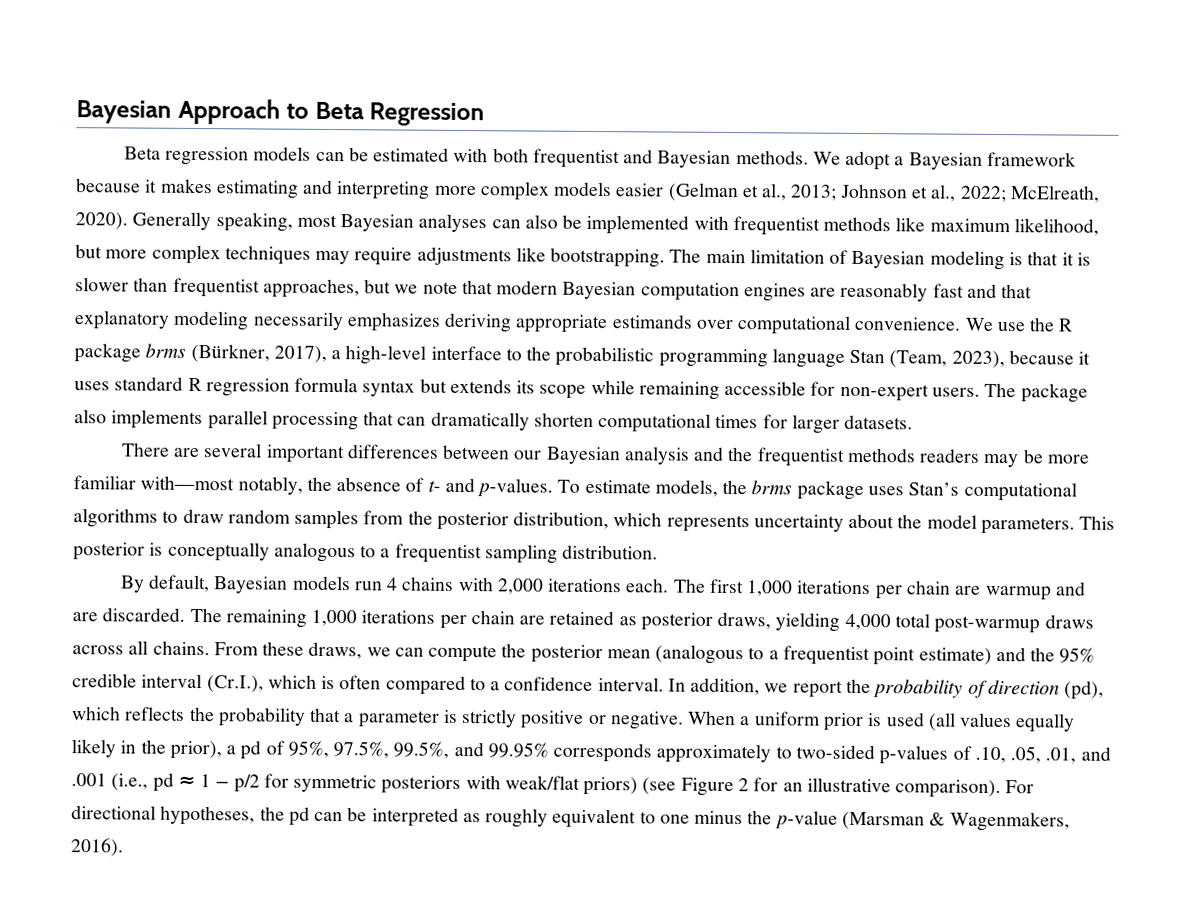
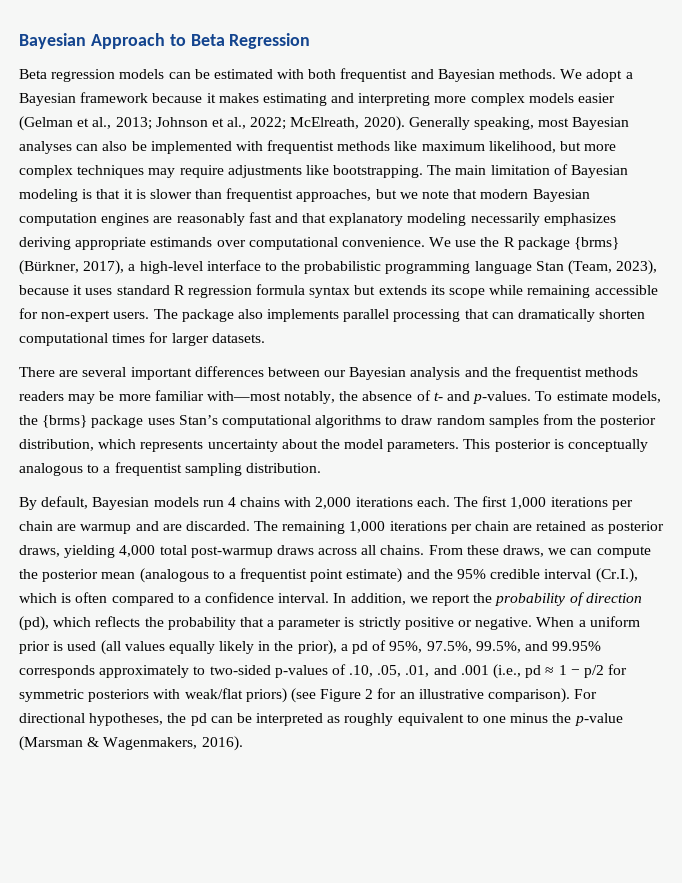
- We use the R package brms (Bürkner, 2017), a high-level interface to the probabilistic programming language Stan (Team, 2023), because it uses standard R regression formula syntax but extends its scope while remaining accessible for non-expert users.
+ We use the R package {brms} (Bürkner, 2017), a high-level interface to the probabilistic programming language Stan (Team, 2023), because it uses standard R regression formula syntax but extends its scope while remaining accessible for non-expert users.
- To estimate models, the brms package uses Stan’s computational algorithms to draw random samples from the posterior distribution, which represents uncertainty about the model parameters.
+ To estimate models, the {brms} package uses Stan’s computational algorithms to draw random samples from the posterior distribution, which represents uncertainty about the model parameters.

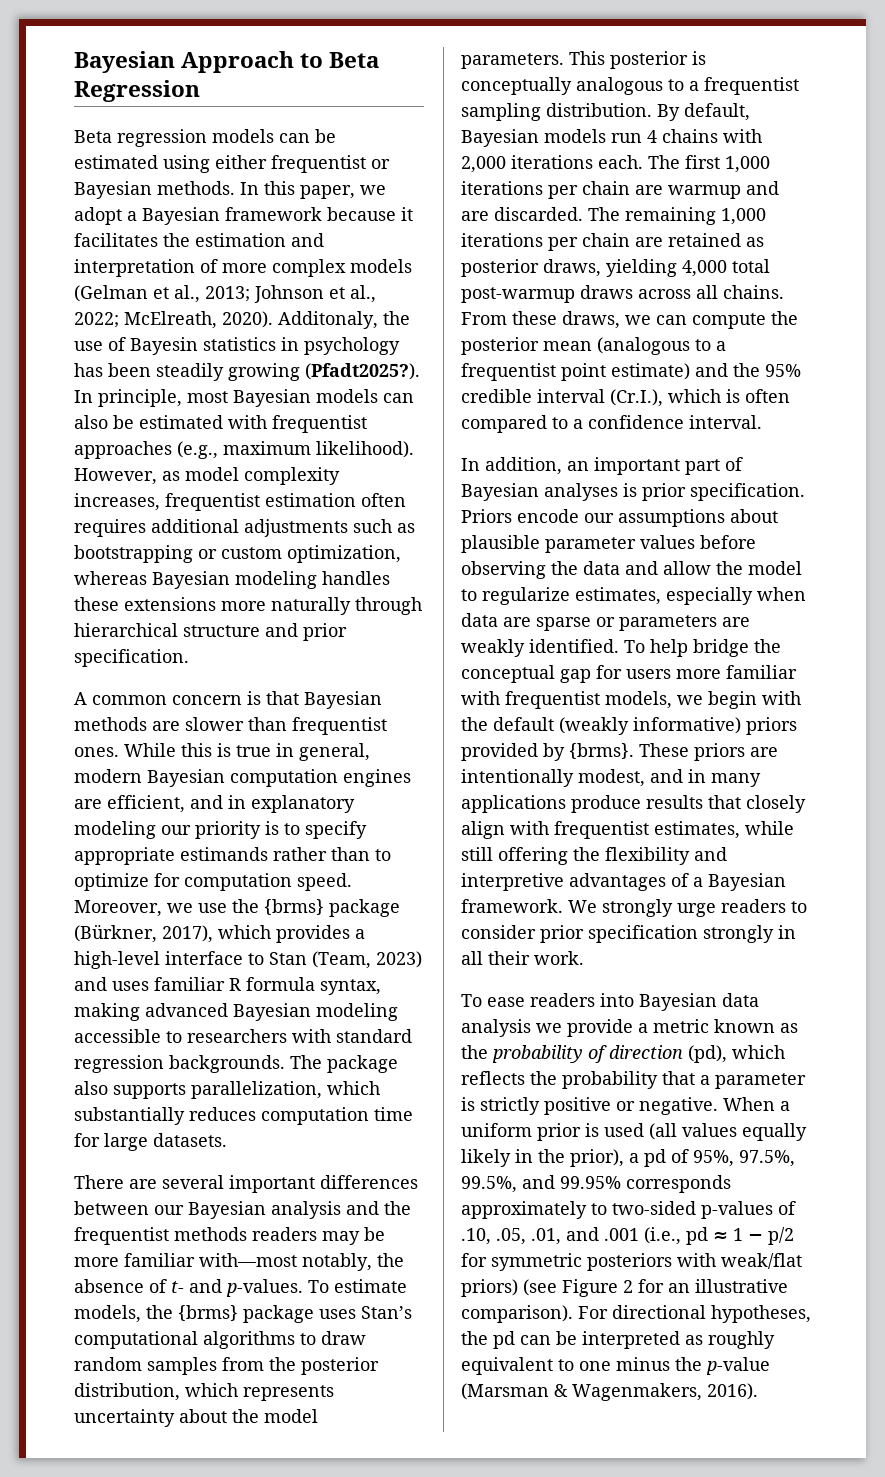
- Beta regression models can be estimated with both frequentist and Bayesian methods. We adopt a Bayesian framework because it makes estimating and interpreting more complex models easier (Gelman et al., 2013; Johnson et al., 2022; McElreath, 2020).
+ Beta regression models can be estimated using either frequentist or Bayesian methods. In this paper, we adopt a Bayesian framework because it facilitates the estimation and interpretation of more complex models (Gelman et al., 2013; Johnson et al., 2022; McElreath, 2020).
- Generally speaking, most Bayesian analyses can also be implemented with frequentist methods like maximum likelihood, but more complex techniques may require adjustments like bootstrapping. The main limitation of Bayesian modeling is that it is slower than frequentist approaches, but we note that modern Bayesian computation engines are reasonably fast and that explanatory modeling necessarily emphasizes deriving appropriate estimands over computational convenience. We use the R package {brms} (Bürkner, 2017), a high-level interface to the probabilistic programming language Stan (Team, 2023), because it uses standard R regression formula syntax but extends its scope while remaining accessible for non-expert users. The package also implements parallel processing that can dramatically shorten computational times for larger datasets.
+ Additonaly, the use of Bayesin statistics in psychology has been steadily growing (Pfadt2025?). In principle, most Bayesian models can also be estimated with frequentist approaches (e.g., maximum likelihood). However, as model complexity increases, frequentist estimation often requires additional adjustments such as bootstrapping or custom optimization, whereas Bayesian modeling handles these extensions more naturally through hierarchical structure and prior specification.
+ A common concern is that Bayesian methods are slower than frequentist ones. While this is true in general, modern Bayesian computation engines are efficient, and in explanatory modeling our priority is to specify appropriate estimands rather than to optimize for computation speed. Moreover, we use the {brms} package (Bürkner, 2017), which provides a high-level interface to Stan (Team, 2023) and uses familiar R formula syntax, making advanced Bayesian modeling accessible to researchers with standard regression backgrounds. The package also supports parallelization, which substantially reduces computation time for large datasets.
- This posterior is conceptually analogous to a frequentist sampling distribution.
- By default, Bayesian models run 4 chains with 2,000 iterations each.
+ This posterior is conceptually analogous to a frequentist sampling distribution. By default, Bayesian models run 4 chains with 2,000 iterations each.
- From these draws, we can compute the posterior mean (analogous to a frequentist point estimate) and the 95% credible interval (Cr.I.), which is often compared to a confidence interval. In addition, we report the probability of direction (pd), which reflects the probability that a parameter is strictly positive or negative.
+ From these draws, we can compute the posterior mean (analogous to a frequentist point estimate) and the 95% credible interval (Cr.I.), which is often compared to a confidence interval.
+ In addition, an important part of Bayesian analyses is prior specification. Priors encode our assumptions about plausible parameter values before observing the data and allow the model to regularize estimates, especially when data are sparse or parameters are weakly identified. To help bridge the conceptual gap for users more familiar with frequentist models, we begin with the default (weakly informative) priors provided by {brms}. These priors are intentionally modest, and in many applications produce results that closely align with frequentist estimates, while still offering the flexibility and interpretive advantages of a Bayesian framework. We strongly urge readers to consider prior specification strongly in all their work.
+ To ease readers into Bayesian data analysis we provide a metric known as the probability of direction (pd), which reflects the probability that a parameter is strictly positive or negative.

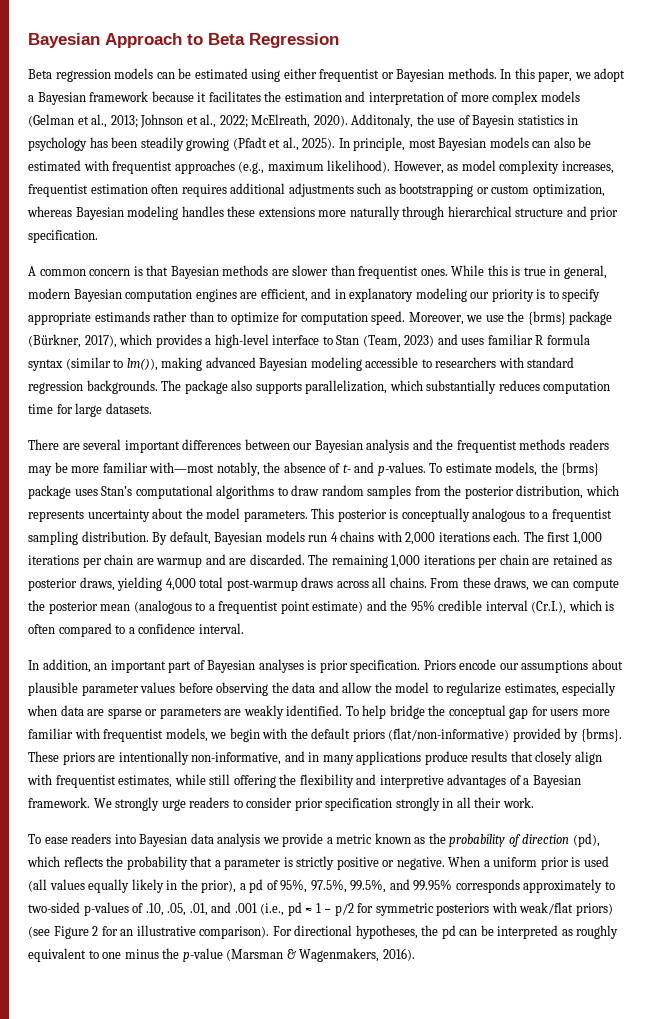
- Additonaly, the use of Bayesin statistics in psychology has been steadily growing (Pfadt2025?).
+ Additonaly, the use of Bayesin statistics in psychology has been steadily growing (Pfadt et al., 2025).
- Moreover, we use the {brms} package (Bürkner, 2017), which provides a high-level interface to Stan (Team, 2023) and uses familiar R formula syntax, making advanced Bayesian modeling accessible to researchers with standard regression backgrounds.
+ Moreover, we use the {brms} package (Bürkner, 2017), which provides a high-level interface to Stan (Team, 2023) and uses familiar R formula syntax (similar to lm()), making advanced Bayesian modeling accessible to researchers with standard regression backgrounds.
- To help bridge the conceptual gap for users more familiar with frequentist models, we begin with the default (weakly informative) priors provided by {brms}.
+ To help bridge the conceptual gap for users more familiar with frequentist models, we begin with the default priors (flat/non-informative) provided by {brms}.
- These priors are intentionally modest, and in many applications produce results that closely align with frequentist estimates, while still offering the flexibility and interpretive advantages of a Bayesian framework.
+ These priors are intentionally non-informative, and in many applications produce results that closely align with frequentist estimates, while still offering the flexibility and interpretive advantages of a Bayesian framework.

